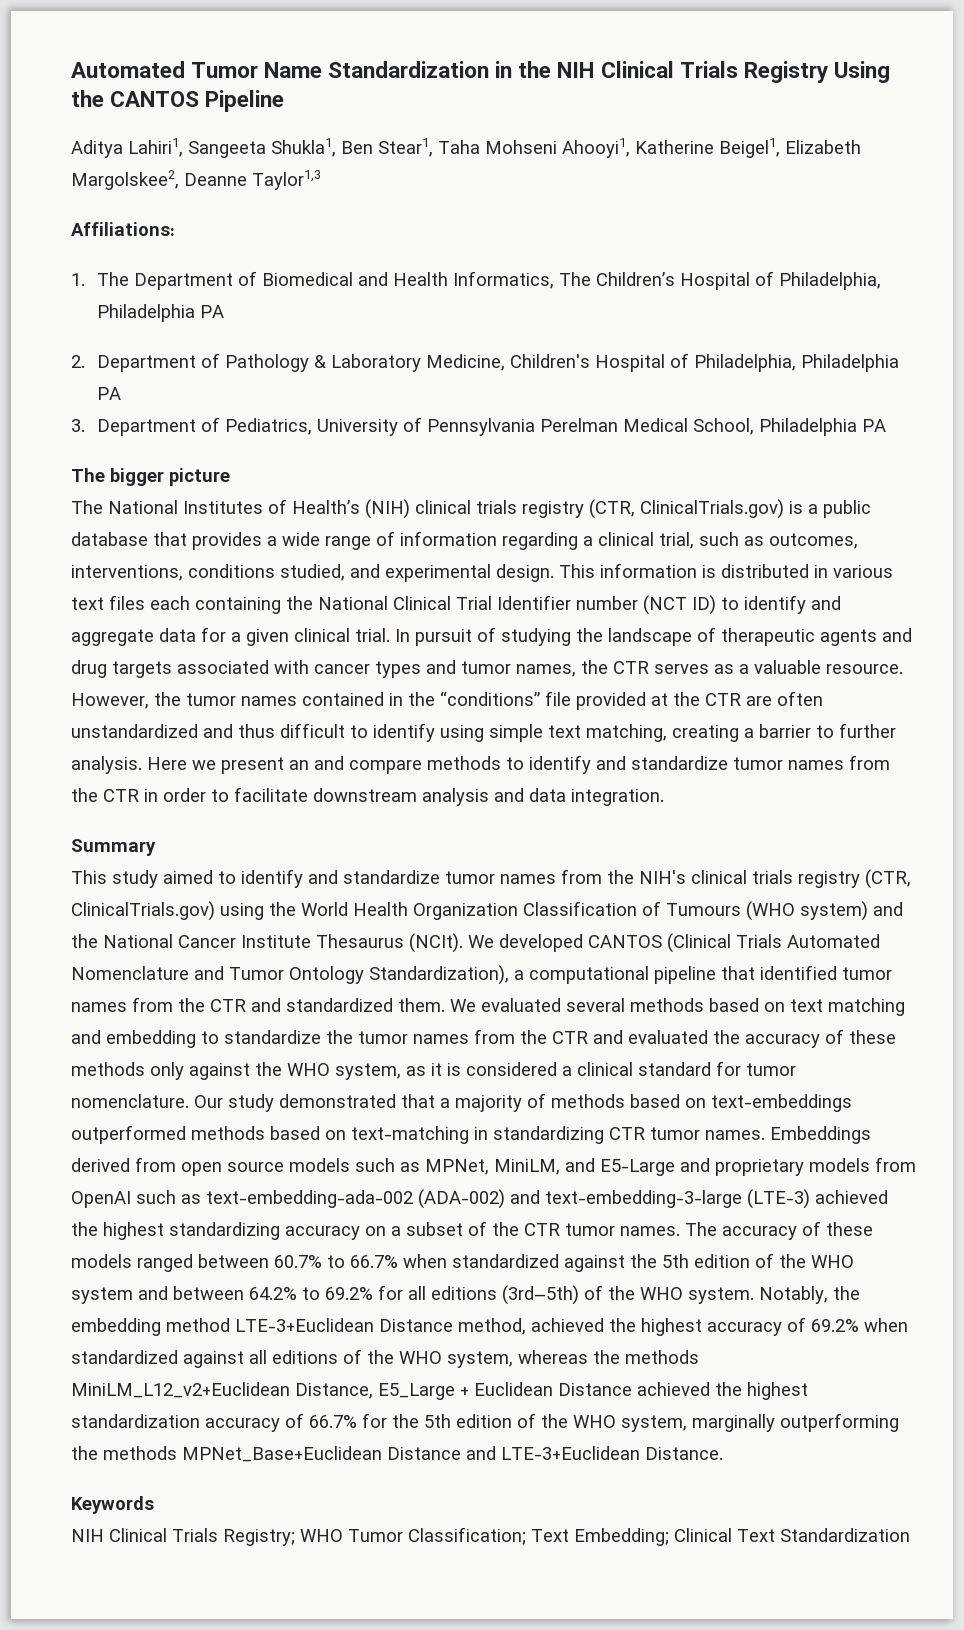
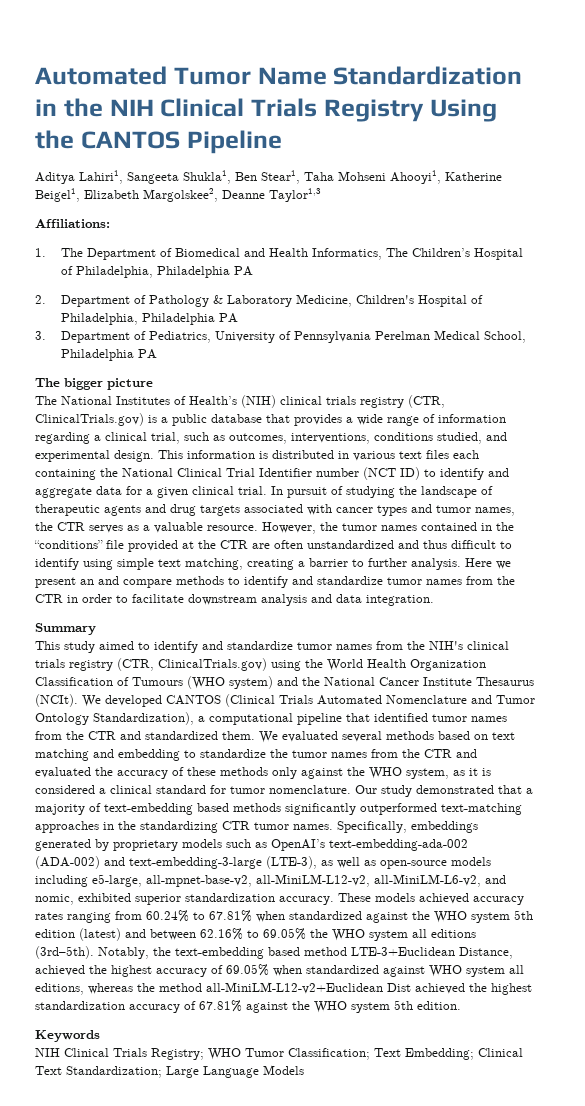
- Our study demonstrated that a majority of methods based on text-embeddings outperformed methods based on text-matching in standardizing CTR tumor names. Embeddings derived from open source models such as MPNet, MiniLM, and E5-Large and proprietary models from OpenAI such as text-embedding-ada-002 (ADA-002) and text-embedding-3-large (LTE-3) achieved the highest standardizing accuracy on a subset of the CTR tumor names. The accuracy of these models ranged between 60.7% to 66.7% when standardized against the 5th edition of the WHO system and between 64.2% to 69.2% for all editions (3rd–5th) of the WHO system. Notably, the embedding method LTE-3+Euclidean Distance method, achieved the highest accuracy of 69.2% when standardized against all editions of the WHO system, whereas the methods MiniLM_L12_v2+Euclidean Distance, E5_Large + Euclidean Distance achieved the highest standardization accuracy of 66.7% for the 5th edition of the WHO system, marginally outperforming the methods MPNet_Base+Euclidean Distance and LTE-3+Euclidean Distance.
+ Our study demonstrated that a majority of text-embedding based methods significantly outperformed text-matching approaches in the standardizing CTR tumor names. Specifically, embeddings generated by proprietary models such as OpenAI’s text-embedding-ada-002 (ADA-002) and text-embedding-3-large (LTE-3), as well as open-source models including e5-large, all-mpnet-base-v2, all-MiniLM-L12-v2, all-MiniLM-L6-v2, and nomic, exhibited superior standardization accuracy. These models achieved accuracy rates ranging from 60.24% to 67.81% when standardized against the WHO system 5th edition (latest) and between 62.16% to 69.05% the WHO system all editions (3rd–5th). Notably, the text-embedding based method LTE-3+Euclidean Distance, achieved the highest accuracy of 69.05% when standardized against WHO system all editions, whereas the method all-MiniLM-L12-v2+Euclidean Dist achieved the highest standardization accuracy of 67.81% against the WHO system 5th edition.
- NIH Clinical Trials Registry; WHO Tumor Classification; Text Embedding; Clinical Text Standardization
+ NIH Clinical Trials Registry; WHO Tumor Classification; Text Embedding; Clinical Text Standardization; Large Language Models

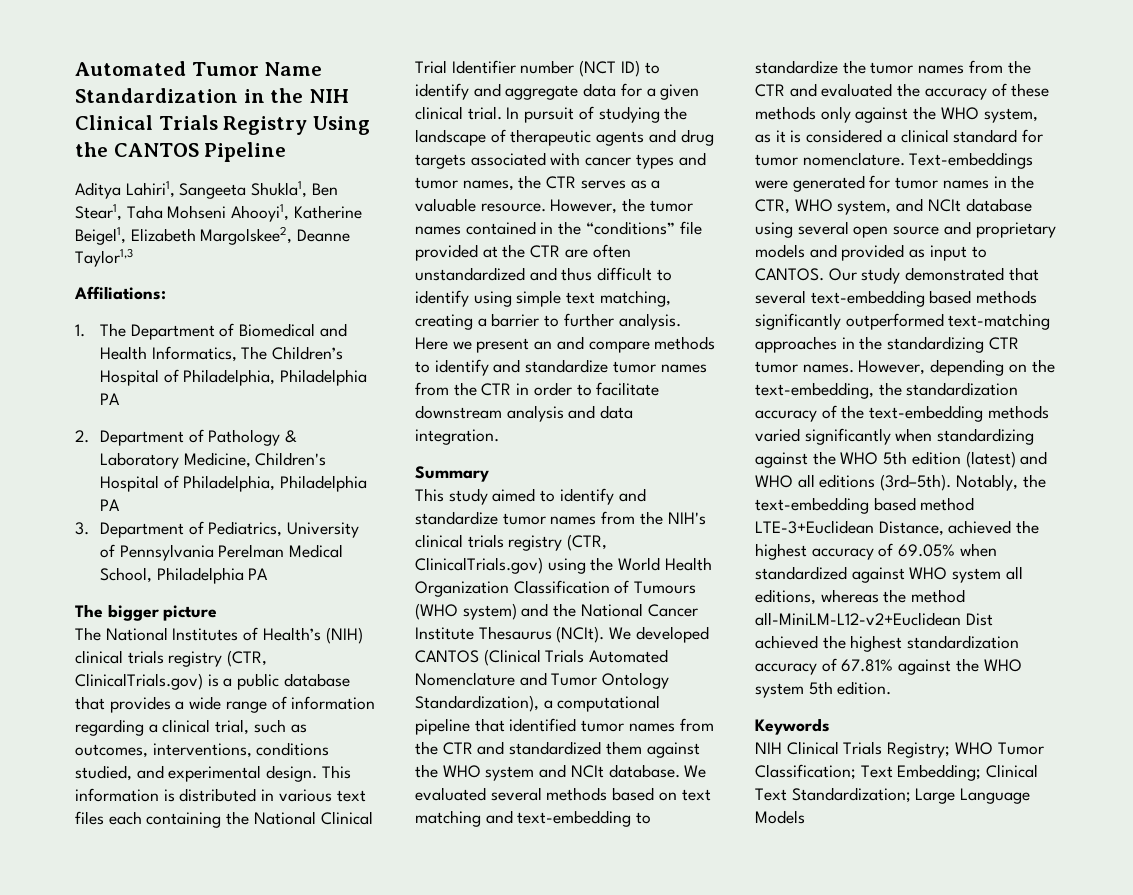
- We developed CANTOS (Clinical Trials Automated Nomenclature and Tumor Ontology Standardization), a computational pipeline that identified tumor names from the CTR and standardized them.
+ We developed CANTOS (Clinical Trials Automated Nomenclature and Tumor Ontology Standardization), a computational pipeline that identified tumor names from the CTR and standardized them against the WHO system and NCIt database.
- We evaluated several methods based on text matching and embedding to standardize the tumor names from the CTR and evaluated the accuracy of these methods only against the WHO system, as it is considered a clinical standard for tumor nomenclature.
+ We evaluated several methods based on text matching and text-embedding to standardize the tumor names from the CTR and evaluated the accuracy of these methods only against the WHO system, as it is considered a clinical standard for tumor nomenclature.
+ Text-embeddings were generated for tumor names in the CTR, WHO system, and NCIt database using several open source and proprietary models and provided as input to CANTOS.
- Our study demonstrated that a majority of text-embedding based methods significantly outperformed text-matching approaches in the standardizing CTR tumor names.
+ Our study demonstrated that several text-embedding based methods significantly outperformed text-matching approaches in the standardizing CTR tumor names.
- Specifically, embeddings generated by proprietary models such as OpenAI’s text-embedding-ada-002 (ADA-002) and text-embedding-3-large (LTE-3), as well as open-source models including e5-large, all-mpnet-base-v2, all-MiniLM-L12-v2, all-MiniLM-L6-v2, and nomic, exhibited superior standardization accuracy. These models achieved accuracy rates ranging from 60.24% to 67.81% when standardized against the WHO system 5th edition (latest) and between 62.16% to 69.05% the WHO system all editions (3rd–5th).
+ However, depending on the text-embedding, the standardization accuracy of the text-embedding methods varied significantly when standardizing against the WHO 5th edition (latest) and WHO all editions (3rd–5th).

